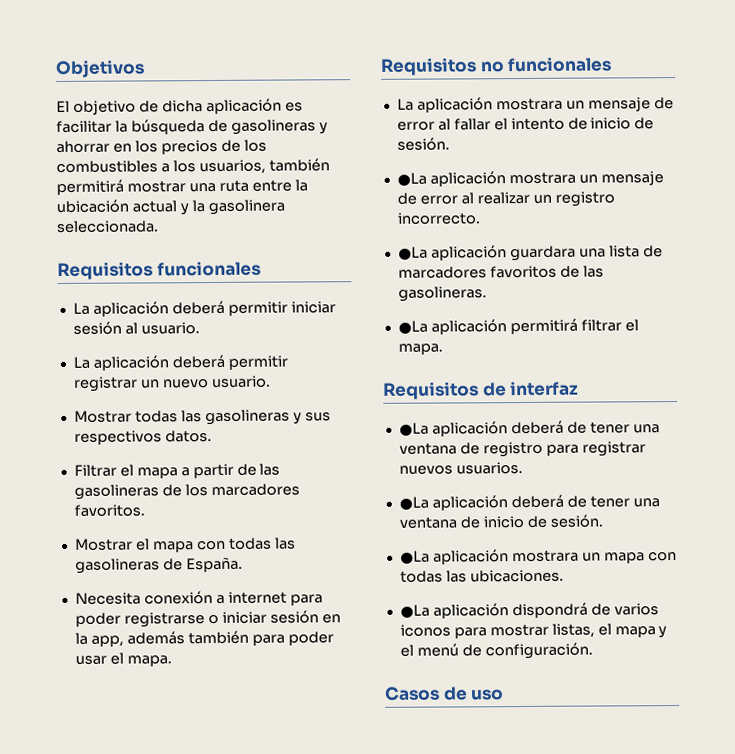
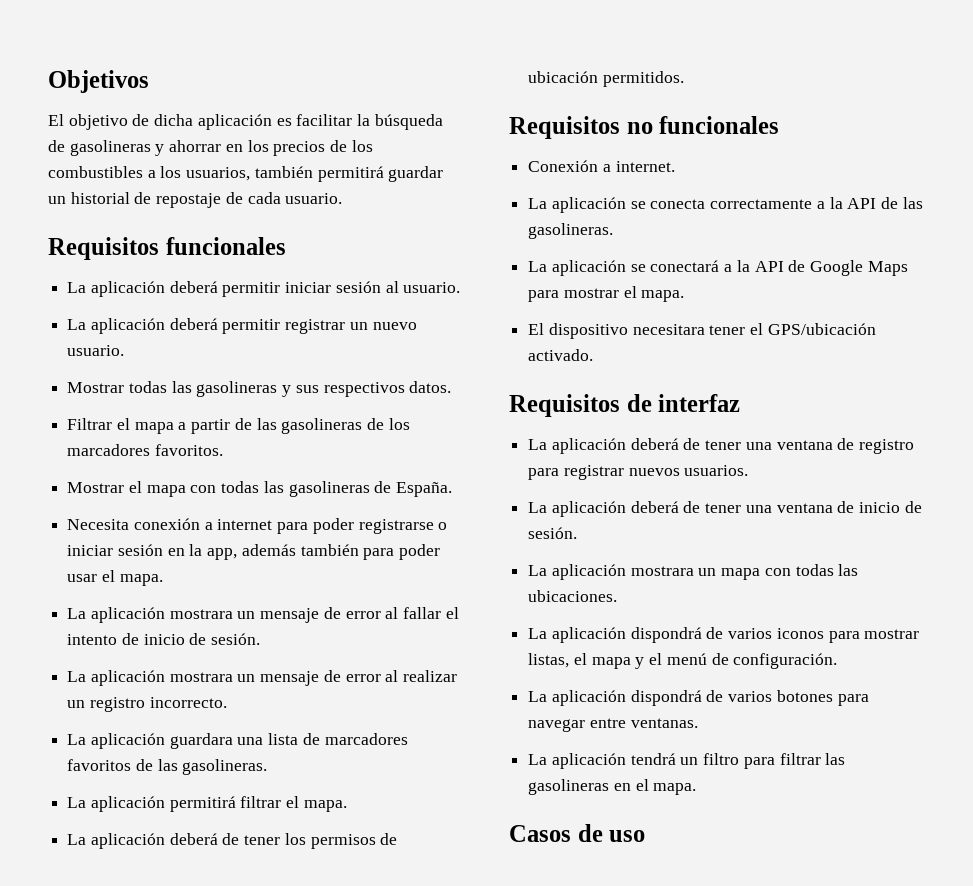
- El objetivo de dicha aplicación es facilitar la búsqueda de gasolineras y ahorrar en los precios de los combustibles a los usuarios, también permitirá mostrar una ruta entre la ubicación actual y la gasolinera seleccionada.
+ El objetivo de dicha aplicación es facilitar la búsqueda de gasolineras y ahorrar en los precios de los combustibles a los usuarios, también permitirá guardar un historial de repostaje de cada usuario.
- Requisitos no funcionales
- ●La aplicación mostrara un mensaje de error al realizar un registro incorrecto.
+ La aplicación mostrara un mensaje de error al realizar un registro incorrecto.
- ●La aplicación guardara una lista de marcadores favoritos de las gasolineras.
+ La aplicación guardara una lista de marcadores favoritos de las gasolineras.
- ●La aplicación permitirá filtrar el mapa.
+ La aplicación permitirá filtrar el mapa.
+ La aplicación deberá de tener los permisos de ubicación permitidos.
+ Requisitos no funcionales
+ Conexión a internet.
+ La aplicación se conecta correctamente a la API de las gasolineras.
+ La aplicación se conectará a la API de Google Maps para mostrar el mapa.
+ El dispositivo necesitara tener el GPS/ubicación activado.
- ●La aplicación deberá de tener una ventana de registro para registrar nuevos usuarios.
+ La aplicación deberá de tener una ventana de registro para registrar nuevos usuarios.
- ●La aplicación deberá de tener una ventana de inicio de sesión.
+ La aplicación deberá de tener una ventana de inicio de sesión.
- ●La aplicación mostrara un mapa con todas las ubicaciones.
+ La aplicación mostrara un mapa con todas las ubicaciones.
- ●La aplicación dispondrá de varios iconos para mostrar listas, el mapa y el menú de configuración.
+ La aplicación dispondrá de varios iconos para mostrar listas, el mapa y el menú de configuración.
+ La aplicación dispondrá de varios botones para navegar entre ventanas.
+ La aplicación tendrá un filtro para filtrar las gasolineras en el mapa.

